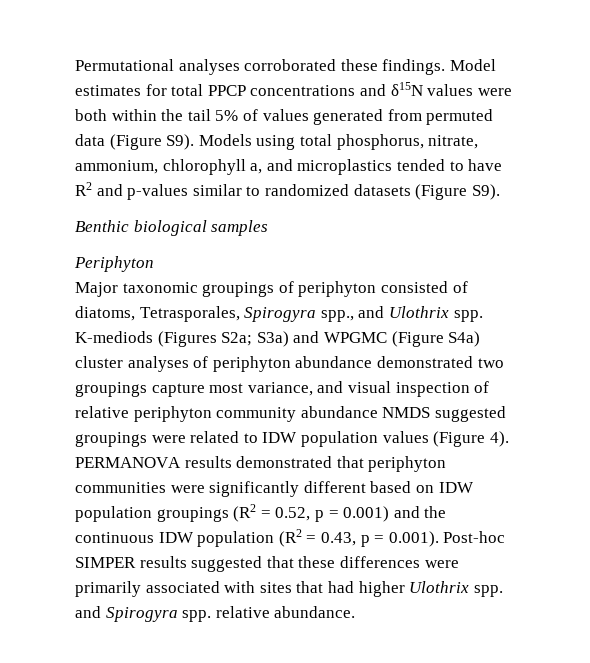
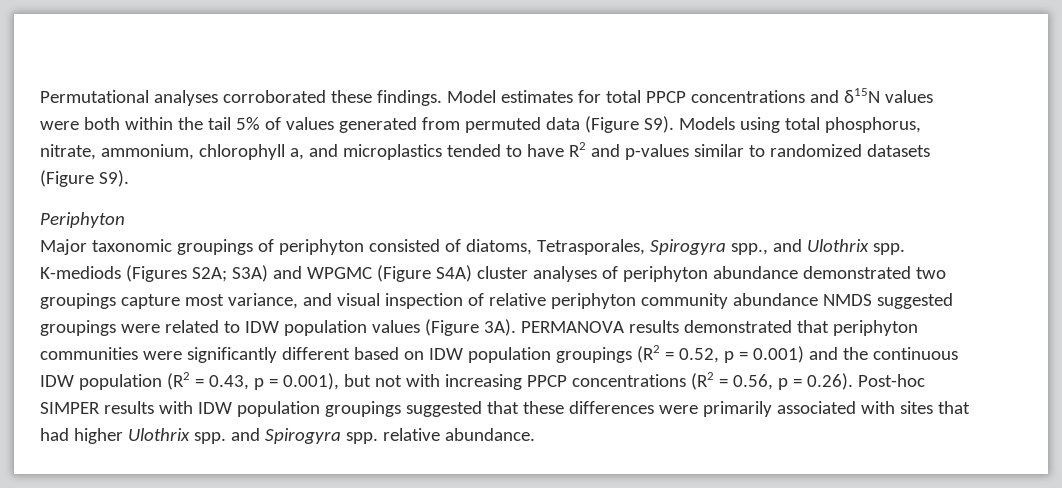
- Benthic biological samples
- K-mediods (Figures S2a; S3a) and WPGMC (Figure S4a) cluster analyses of periphyton abundance demonstrated two groupings capture most variance, and visual inspection of relative periphyton community abundance NMDS suggested groupings were related to IDW population values (Figure 4).
+ K-mediods (Figures S2A; S3A) and WPGMC (Figure S4A) cluster analyses of periphyton abundance demonstrated two groupings capture most variance, and visual inspection of relative periphyton community abundance NMDS suggested groupings were related to IDW population values (Figure 3A).
- PERMANOVA results demonstrated that periphyton communities were significantly different based on IDW population groupings (R2 = 0.52, p = 0.001) and the continuous IDW population (R2 = 0.43, p = 0.001). Post-hoc SIMPER results suggested that these differences were primarily associated with sites that had higher Ulothrix spp. and Spirogyra spp. relative abundance.
+ PERMANOVA results demonstrated that periphyton communities were significantly different based on IDW population groupings (R2 = 0.52, p = 0.001) and the continuous IDW population (R2 = 0.43, p = 0.001), but not with increasing PPCP concentrations (R2 = 0.56, p = 0.26). Post-hoc SIMPER results with IDW population groupings suggested that these differences were primarily associated with sites that had higher Ulothrix spp. and Spirogyra spp. relative abundance.

